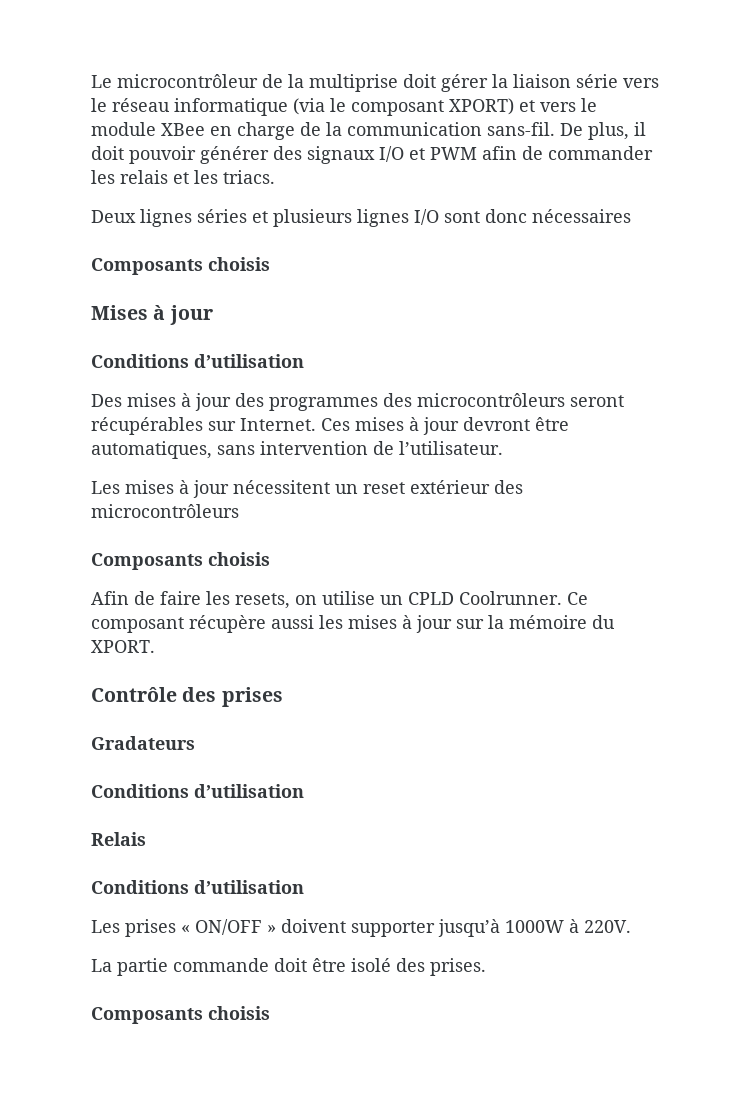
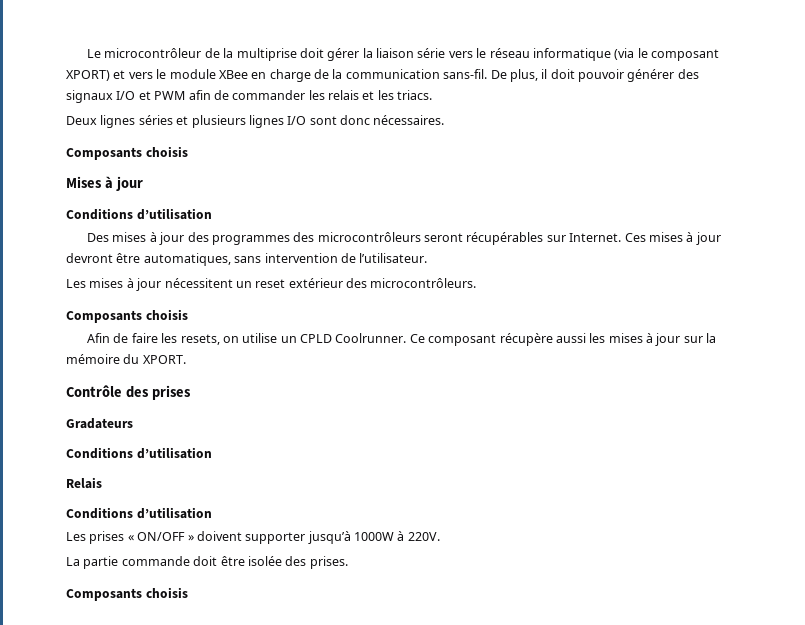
- Deux lignes séries et plusieurs lignes I/O sont donc nécessaires
+ Deux lignes séries et plusieurs lignes I/O sont donc nécessaires.
- Les mises à jour nécessitent un reset extérieur des microcontrôleurs
+ Les mises à jour nécessitent un reset extérieur des microcontrôleurs.
- La partie commande doit être isolé des prises.
+ La partie commande doit être isolée des prises.

